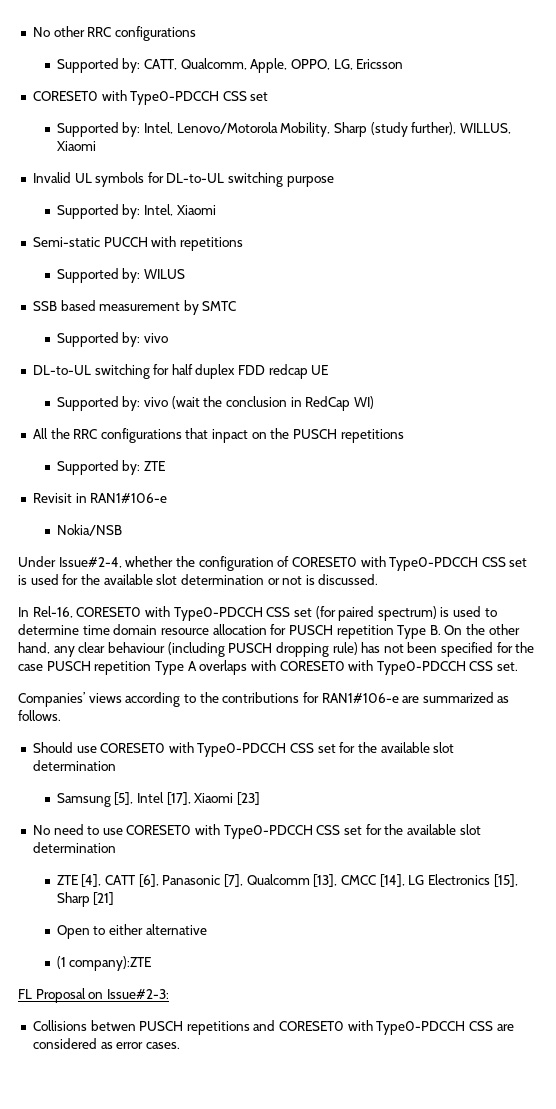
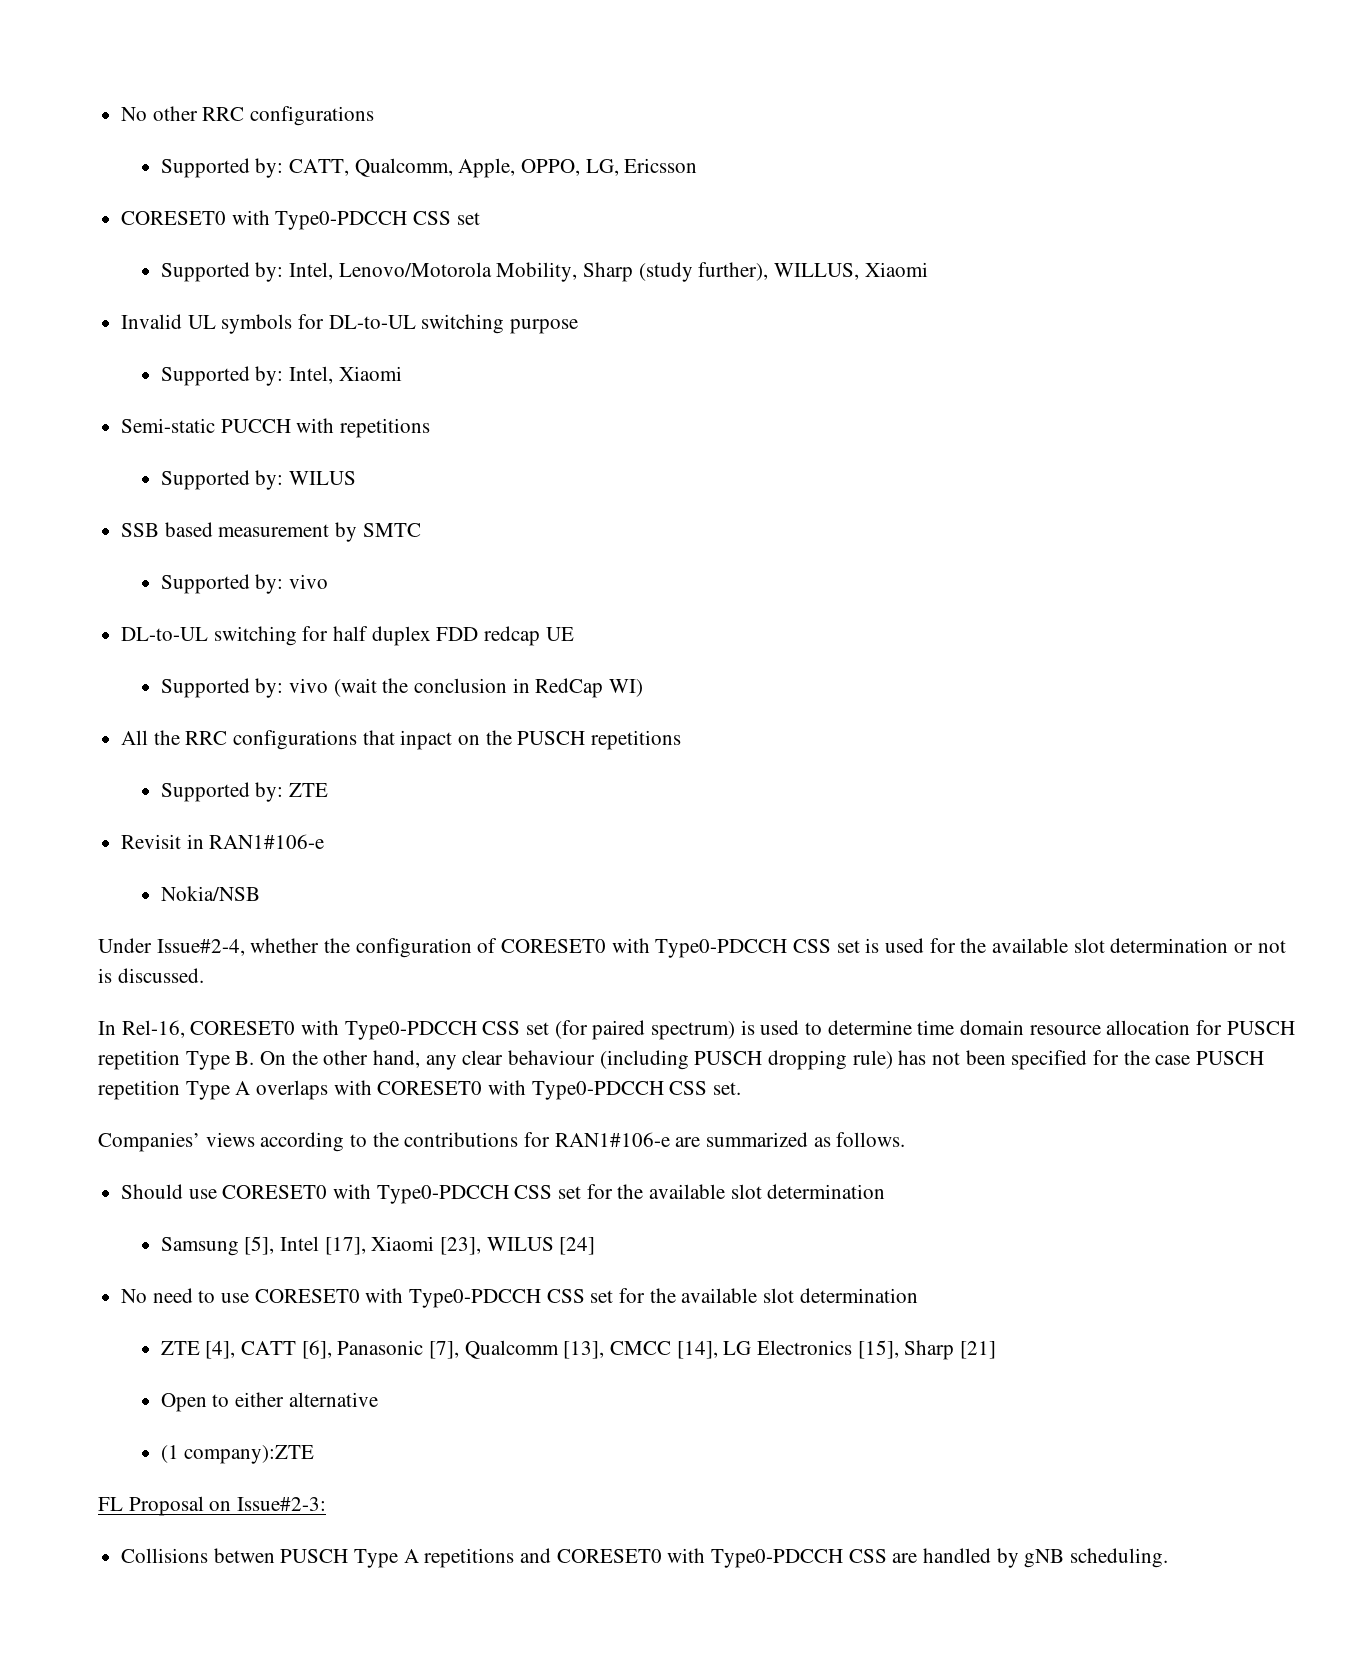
- Samsung [5], Intel [17], Xiaomi [23]
+ Samsung [5], Intel [17], Xiaomi [23], WILUS [24]
- Collisions betwen PUSCH repetitions and CORESET0 with Type0-PDCCH CSS are considered as error cases.
+ Collisions betwen PUSCH Type A repetitions and CORESET0 with Type0-PDCCH CSS are handled by gNB scheduling.

